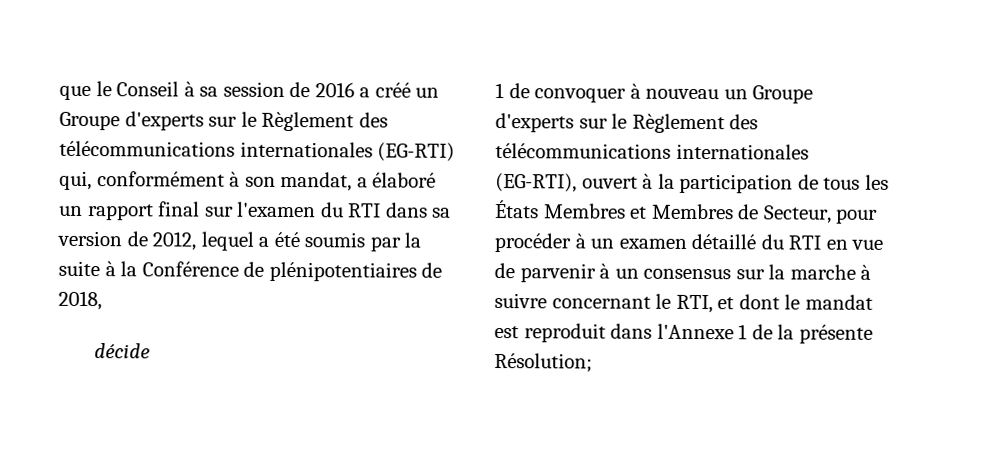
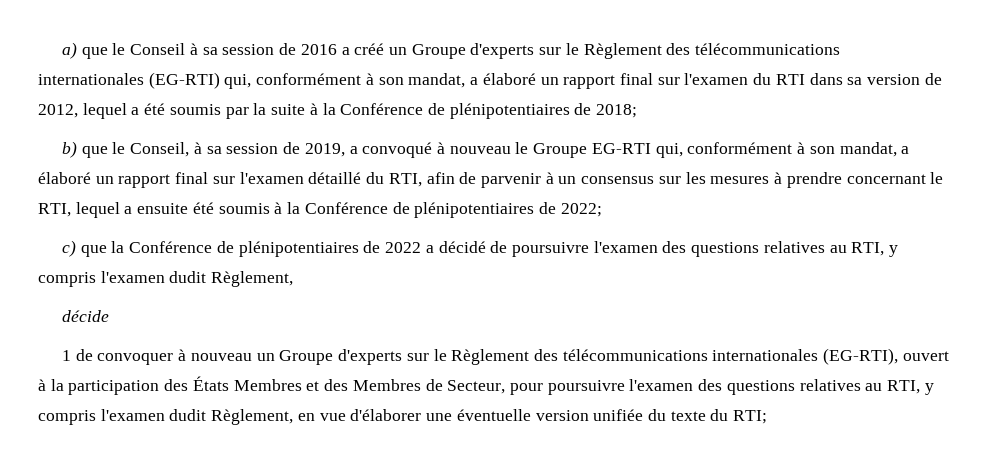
- que le Conseil à sa session de 2016 a créé un Groupe d'experts sur le Règlement des télécommunications internationales (EG-RTI) qui, conformément à son mandat, a élaboré un rapport final sur l'examen du RTI dans sa version de 2012, lequel a été soumis par la suite à la Conférence de plénipotentiaires de 2018,
+ a) que le Conseil à sa session de 2016 a créé un Groupe d'experts sur le Règlement des télécommunications internationales (EG-RTI) qui, conformément à son mandat, a élaboré un rapport final sur l'examen du RTI dans sa version de 2012, lequel a été soumis par la suite à la Conférence de plénipotentiaires de 2018;
+ b) que le Conseil, à sa session de 2019, a convoqué à nouveau le Groupe EG-RTI qui, conformément à son mandat, a élaboré un rapport final sur l'examen détaillé du RTI, afin de parvenir à un consensus sur les mesures à prendre concernant le RTI, lequel a ensuite été soumis à la Conférence de plénipotentiaires de 2022;
+ c) que la Conférence de plénipotentiaires de 2022 a décidé de poursuivre l'examen des questions relatives au RTI, y compris l'examen dudit Règlement,
- 1 de convoquer à nouveau un Groupe d'experts sur le Règlement des télécommunications internationales (EG-RTI), ouvert à la participation de tous les États Membres et Membres de Secteur, pour procéder à un examen détaillé du RTI en vue de parvenir à un consensus sur la marche à suivre concernant le RTI, et dont le mandat est reproduit dans l'Annexe 1 de la présente Résolution;
+ 1 de convoquer à nouveau un Groupe d'experts sur le Règlement des télécommunications internationales (EG-RTI), ouvert à la participation des États Membres et des Membres de Secteur, pour poursuivre l'examen des questions relatives au RTI, y compris l'examen dudit Règlement, en vue d'élaborer une éventuelle version unifiée du texte du RTI;

